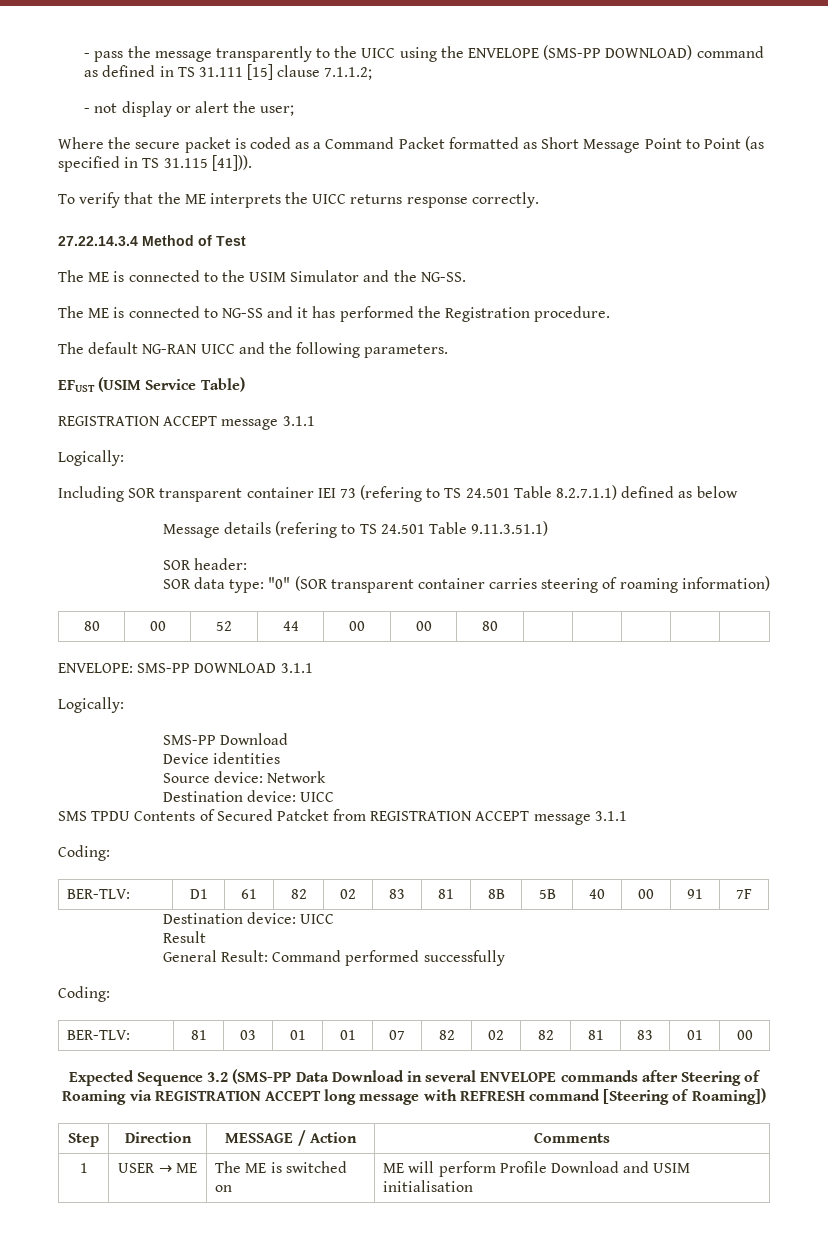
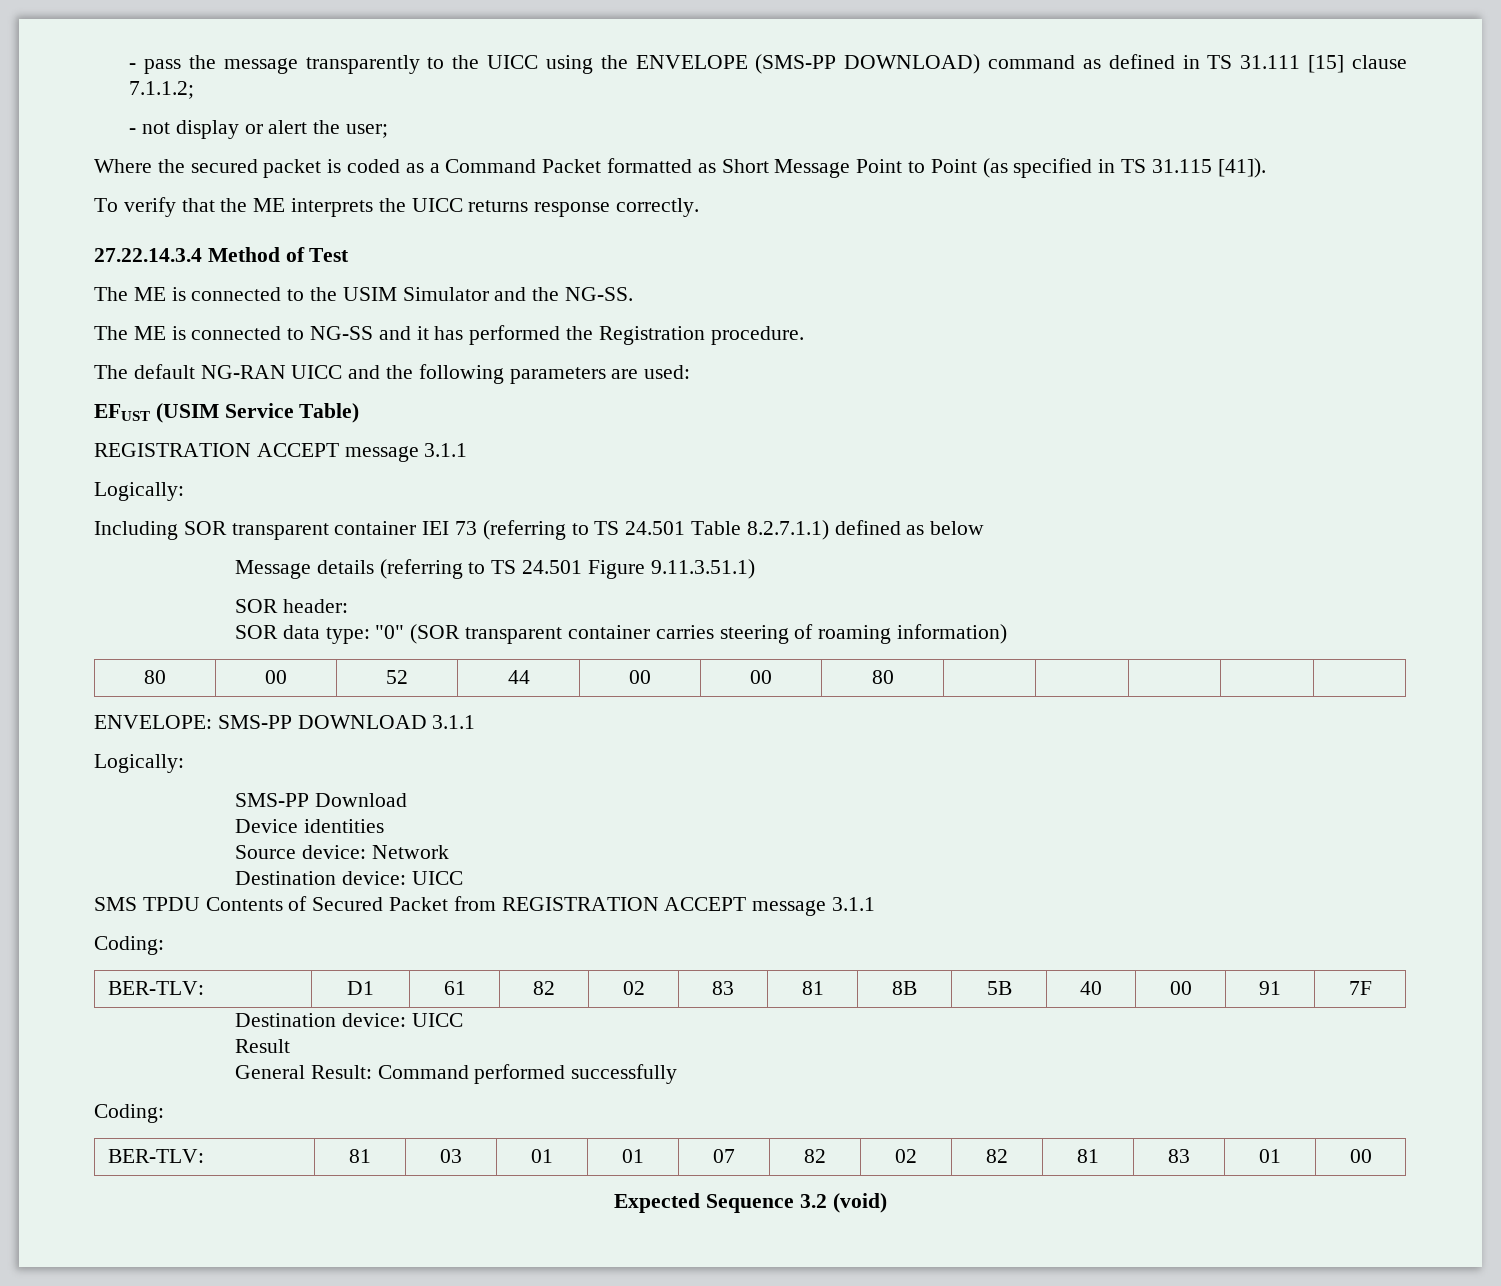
- Where the secure packet is coded as a Command Packet formatted as Short Message Point to Point (as specified in TS 31.115 [41])).
+ Where the secured packet is coded as a Command Packet formatted as Short Message Point to Point (as specified in TS 31.115 [41]).
- The default NG-RAN UICC and the following parameters.
+ The default NG-RAN UICC and the following parameters are used:
- Including SOR transparent container IEI 73 (refering to TS 24.501 Table 8.2.7.1.1) defined as below
+ Including SOR transparent container IEI 73 (referring to TS 24.501 Table 8.2.7.1.1) defined as below
- Message details (refering to TS 24.501 Table 9.11.3.51.1)
+ Message details (referring to TS 24.501 Figure 9.11.3.51.1)
- SMS TPDU Contents of Secured Patcket from REGISTRATION ACCEPT message 3.1.1
+ SMS TPDU Contents of Secured Packet from REGISTRATION ACCEPT message 3.1.1
- Expected Sequence 3.2 (SMS-PP Data Download in several ENVELOPE commands after Steering of Roaming via REGISTRATION ACCEPT long message with REFRESH command [Steering of Roaming])
- Step | Direction | MESSAGE / Action | Comments
- 1 | USER → ME | The ME is switched on | ME will perform Profile Download and USIM initialisation
+ Expected Sequence 3.2 (void)

